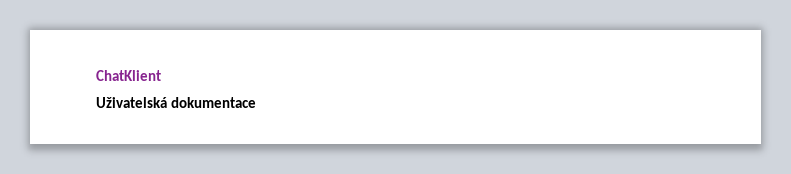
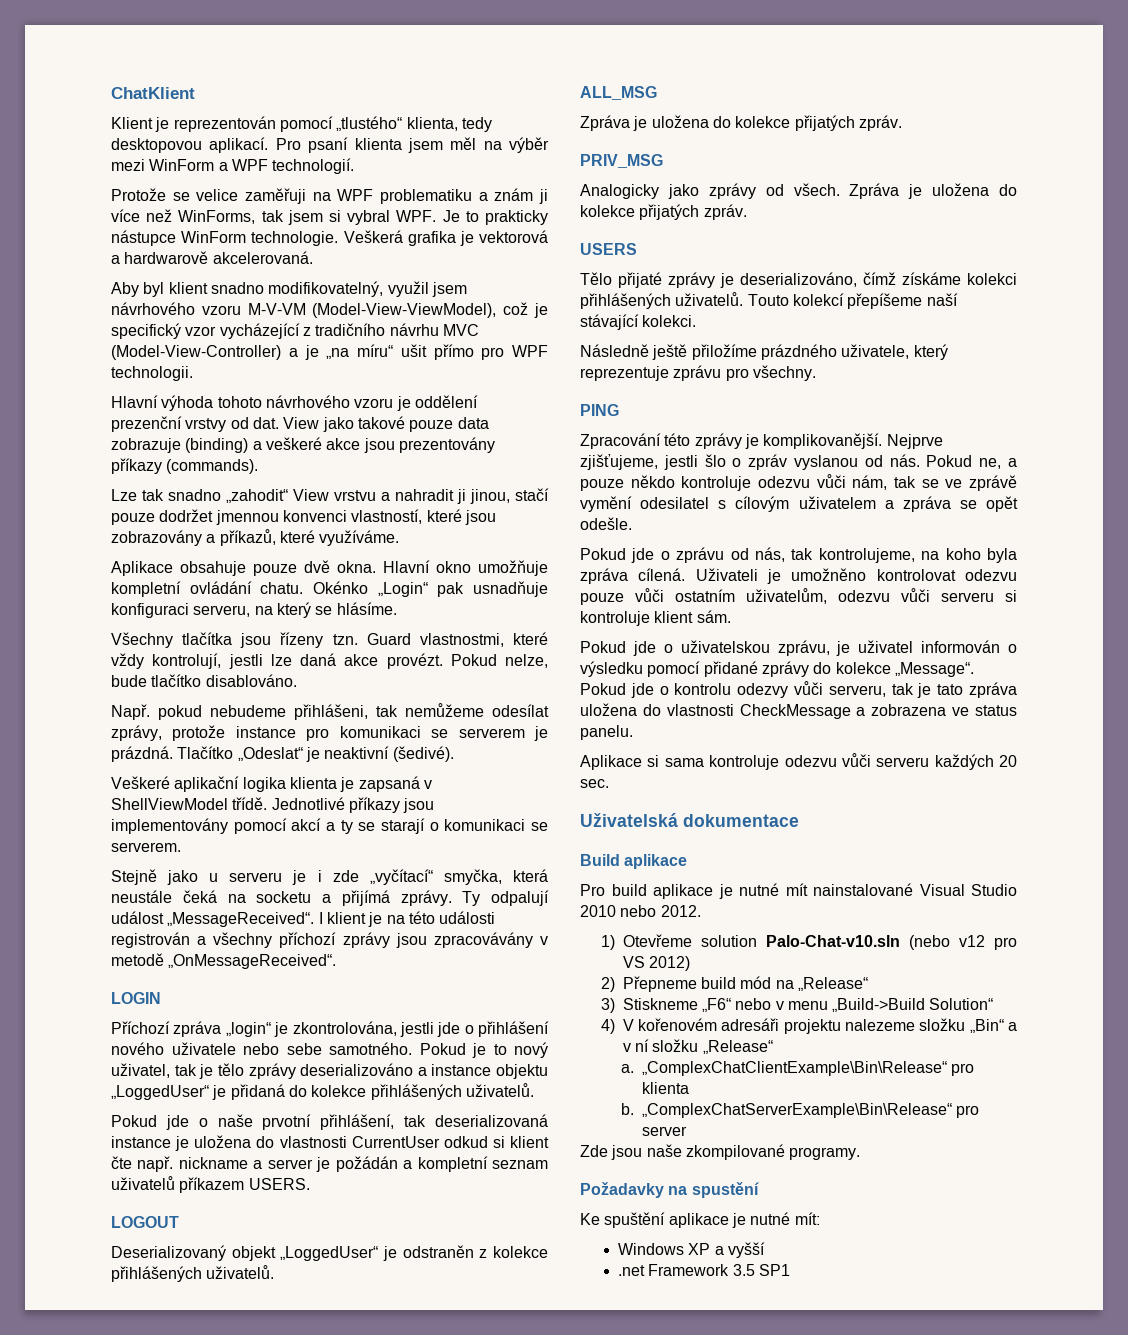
+ Klient je reprezentován pomocí „tlustého“ klienta, tedy desktopovou aplikací. Pro psaní klienta jsem měl na výběr mezi WinForm a WPF technologií.
+ Protože se velice zaměřuji na WPF problematiku a znám ji více než WinForms, tak jsem si vybral WPF. Je to prakticky nástupce WinForm technologie. Veškerá grafika je vektorová a hardwarově akcelerovaná.
+ Aby byl klient snadno modifikovatelný, využil jsem návrhového vzoru M-V-VM (Model-View-ViewModel), což je specifický vzor vycházející z tradičního návrhu MVC (Model-View-Controller) a je „na míru“ ušit přímo pro WPF technologii.
+ Hlavní výhoda tohoto návrhového vzoru je oddělení prezenční vrstvy od dat. View jako takové pouze data zobrazuje (binding) a veškeré akce jsou prezentovány příkazy (commands).
+ Lze tak snadno „zahodit“ View vrstvu a nahradit ji jinou, stačí pouze dodržet jmennou konvenci vlastností, které jsou zobrazovány a příkazů, které využíváme.
+ Aplikace obsahuje pouze dvě okna. Hlavní okno umožňuje kompletní ovládání chatu. Okénko „Login“ pak usnadňuje konfiguraci serveru, na který se hlásíme.
+ Všechny tlačítka jsou řízeny tzn. Guard vlastnostmi, které vždy kontrolují, jestli lze daná akce provézt. Pokud nelze, bude tlačítko disablováno.
+ Např. pokud nebudeme přihlášeni, tak nemůžeme odesílat zprávy, protože instance pro komunikaci se serverem je prázdná. Tlačítko „Odeslat“ je neaktivní (šedivé).
+ Veškeré aplikační logika klienta je zapsaná v ShellViewModel třídě. Jednotlivé příkazy jsou implementovány pomocí akcí a ty se starají o komunikaci se serverem.
+ Stejně jako u serveru je i zde „vyčítací“ smyčka, která neustále čeká na socketu a přijímá zprávy. Ty odpalují událost „MessageReceived“. I klient je na této události registrován a všechny příchozí zprávy jsou zpracovávány v metodě „OnMessageReceived“.
+ LOGIN
+ Příchozí zpráva „login“ je zkontrolována, jestli jde o přihlášení nového uživatele nebo sebe samotného. Pokud je to nový uživatel, tak je tělo zprávy deserializováno a instance objektu „LoggedUser“ je přidaná do kolekce přihlášených uživatelů.
+ Pokud jde o naše prvotní přihlášení, tak deserializovaná instance je uložena do vlastnosti CurrentUser odkud si klient čte např. nickname a server je požádán a kompletní seznam uživatelů příkazem USERS.
+ LOGOUT
+ Deserializovaný objekt „LoggedUser“ je odstraněn z kolekce přihlášených uživatelů.
+ ALL_MSG
+ Zpráva je uložena do kolekce přijatých zpráv.
+ PRIV_MSG
+ Analogicky jako zprávy od všech. Zpráva je uložena do kolekce přijatých zpráv.
+ USERS
+ Tělo přijaté zprávy je deserializováno, čímž získáme kolekci přihlášených uživatelů. Touto kolekcí přepíšeme naší stávající kolekci.
+ Následně ještě přiložíme prázdného uživatele, který reprezentuje zprávu pro všechny.
+ PING
+ Zpracování této zprávy je komplikovanější. Nejprve zjišťujeme, jestli šlo o zpráv vyslanou od nás. Pokud ne, a pouze někdo kontroluje odezvu vůči nám, tak se ve zprávě vymění odesilatel s cílovým uživatelem a zpráva se opět odešle.
+ Pokud jde o zprávu od nás, tak kontrolujeme, na koho byla zpráva cílená. Uživateli je umožněno kontrolovat odezvu pouze vůči ostatním uživatelům, odezvu vůči serveru si kontroluje klient sám.
+ Pokud jde o uživatelskou zprávu, je uživatel informován o výsledku pomocí přidané zprávy do kolekce „Message“. Pokud jde o kontrolu odezvy vůči serveru, tak je tato zpráva uložena do vlastnosti CheckMessage a zobrazena ve status panelu.
+ Aplikace si sama kontroluje odezvu vůči serveru každých 20 sec.
  Uživatelská dokumentace
+ Build aplikace
+ Pro build aplikace je nutné mít nainstalované Visual Studio 2010 nebo 2012.
+ 1) Otevřeme solution Palo-Chat-v10.sln (nebo v12 pro VS 2012)
+ 2) Přepneme build mód na „Release“
+ 3) Stiskneme „F6“ nebo v menu „Build->Build Solution“
+ 4) V kořenovém adresáři projektu nalezeme složku „Bin“ a v ní složku „Release“
+ a. „ComplexChatClientExample\Bin\Release“ pro klienta
+ b. „ComplexChatServerExample\Bin\Release“ pro server
+ Zde jsou naše zkompilované programy.
+ Požadavky na spustění
+ Ke spuštění aplikace je nutné mít:
+ Windows XP a vyšší
+ .net Framework 3.5 SP1

